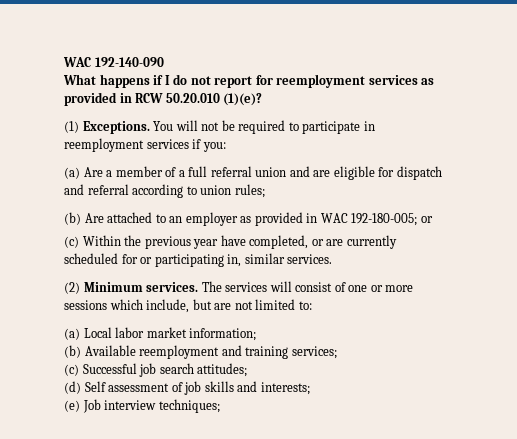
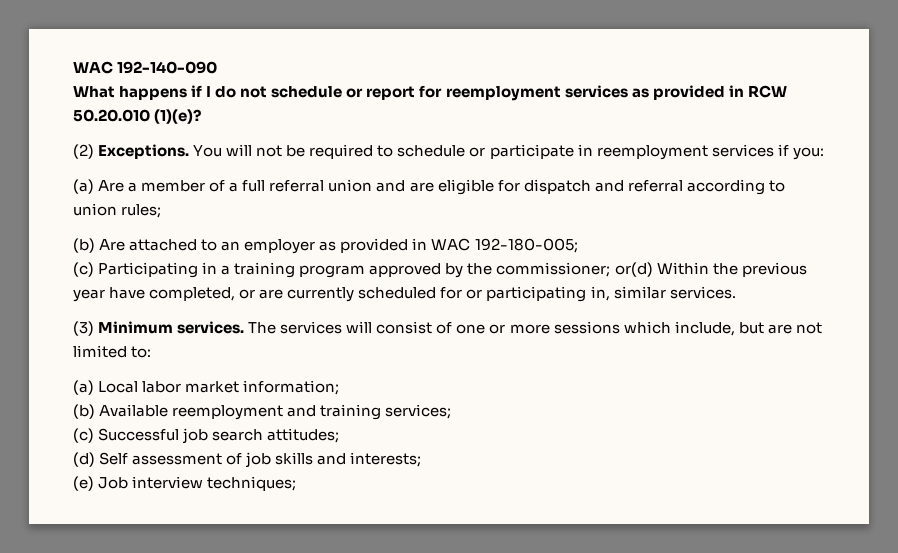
- What happens if I do not report for reemployment services as provided in RCW 50.20.010 (1)(e)?
+ What happens if I do not schedule or report for reemployment services as provided in RCW 50.20.010 (1)(e)?
- (1) Exceptions.
+ (2) Exceptions.
- You will not be required to participate in reemployment services if you:
+ You will not be required to schedule or participate in reemployment services if you:
- (b) Are attached to an employer as provided in WAC 192-180-005; or
- (c) Within the previous year have completed, or are currently scheduled for or participating in, similar services.
+ (b) Are attached to an employer as provided in WAC 192-180-005;
+ (c) Participating in a training program approved by the commissioner; or(d) Within the previous year have completed, or are currently scheduled for or participating in, similar services.
- (2) Minimum services.
+ (3) Minimum services.

